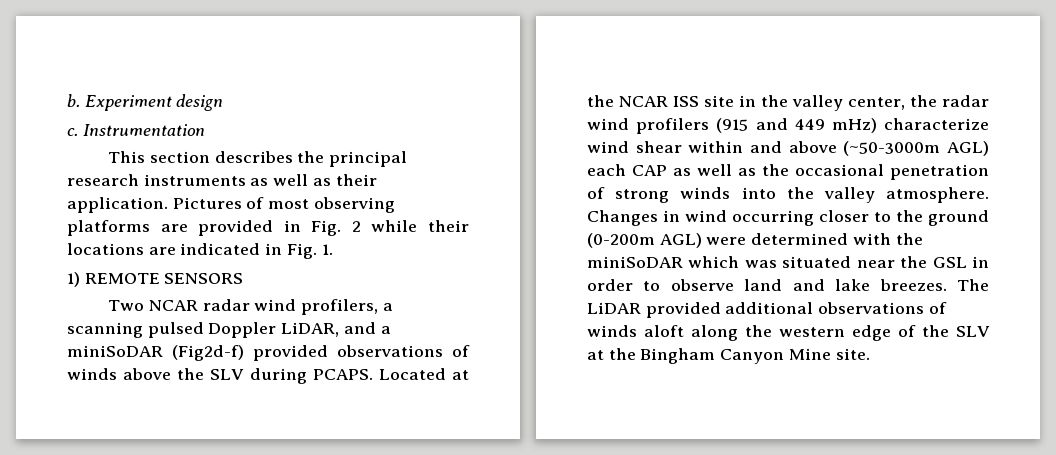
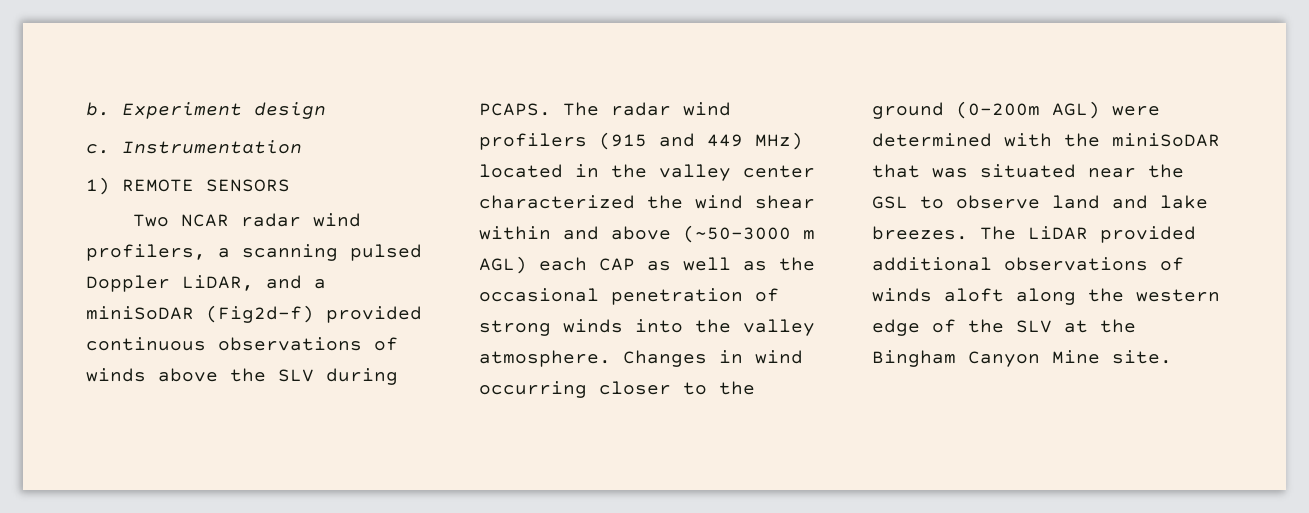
- This section describes the principal research instruments as well as their application. Pictures of most observing platforms are provided in Fig. 2 while their locations are indicated in Fig. 1.
- Two NCAR radar wind profilers, a scanning pulsed Doppler LiDAR, and a miniSoDAR (Fig2d-f) provided observations of winds above the SLV during PCAPS.
+ Two NCAR radar wind profilers, a scanning pulsed Doppler LiDAR, and a miniSoDAR (Fig2d-f) provided continuous observations of winds above the SLV during PCAPS.
- Located at the NCAR ISS site in the valley center, the radar wind profilers (915 and 449 mHz) characterize wind shear within and above (~50-3000m AGL) each CAP as well as the occasional penetration of strong winds into the valley atmosphere.
+ The radar wind profilers (915 and 449 MHz) located in the valley center characterized the wind shear within and above (~50-3000 m AGL) each CAP as well as the occasional penetration of strong winds into the valley atmosphere.
- Changes in wind occurring closer to the ground (0-200m AGL) were determined with the miniSoDAR which was situated near the GSL in order to observe land and lake breezes.
+ Changes in wind occurring closer to the ground (0-200m AGL) were determined with the miniSoDAR that was situated near the GSL to observe land and lake breezes.

